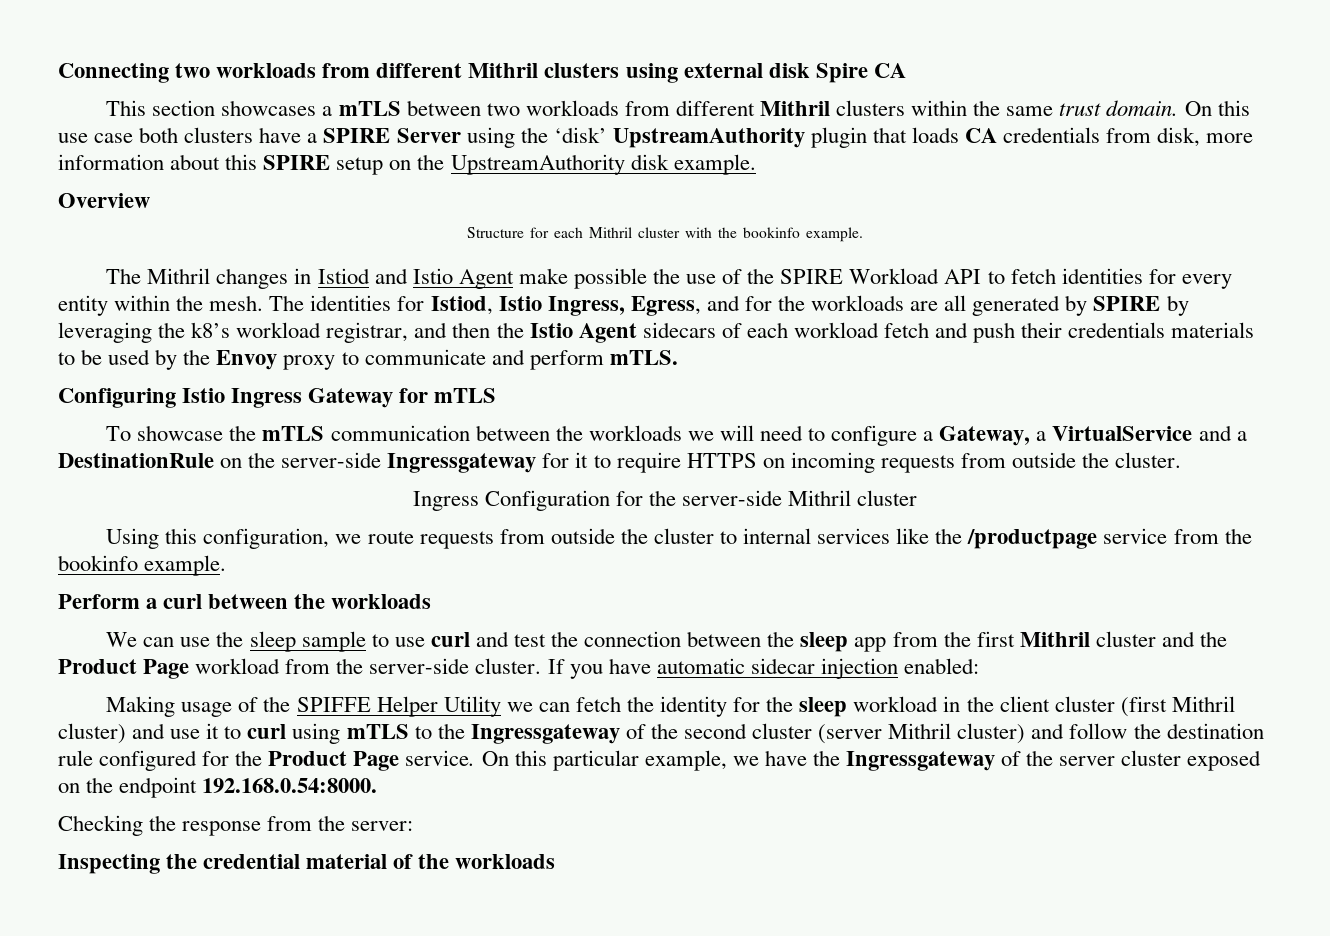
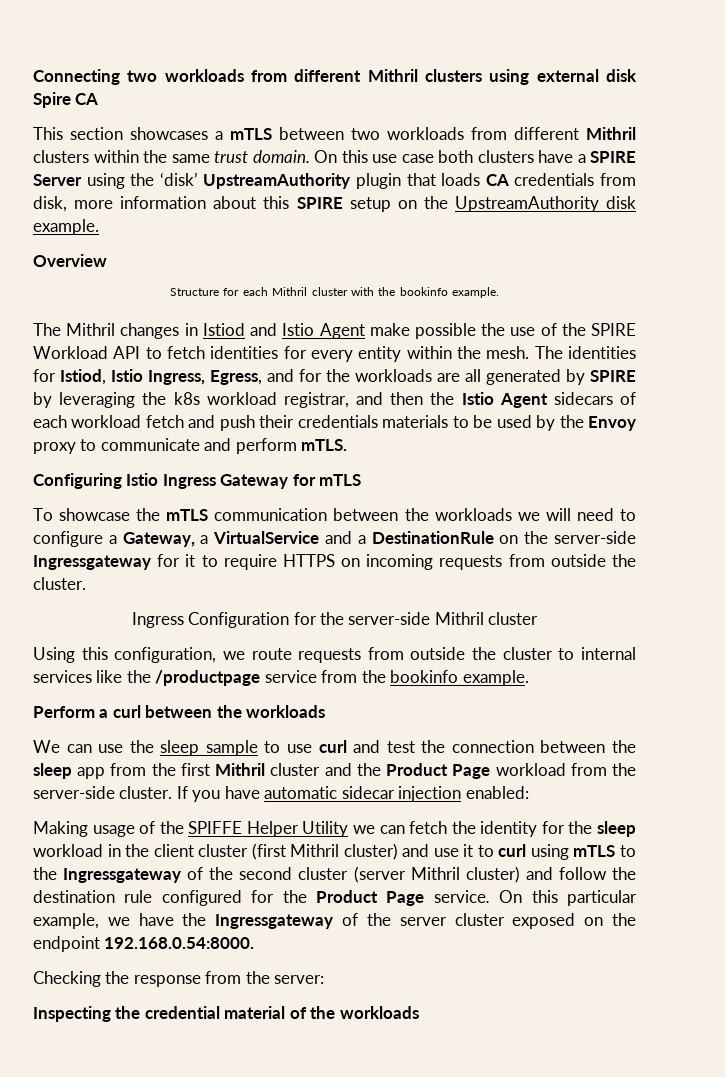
- The identities for Istiod, Istio Ingress, Egress, and for the workloads are all generated by SPIRE by leveraging the k8’s workload registrar, and then the Istio Agent sidecars of each workload fetch and push their credentials materials to be used by the Envoy proxy to communicate and perform mTLS.
+ The identities for Istiod, Istio Ingress, Egress, and for the workloads are all generated by SPIRE by leveraging the k8s workload registrar, and then the Istio Agent sidecars of each workload fetch and push their credentials materials to be used by the Envoy proxy to communicate and perform mTLS.

